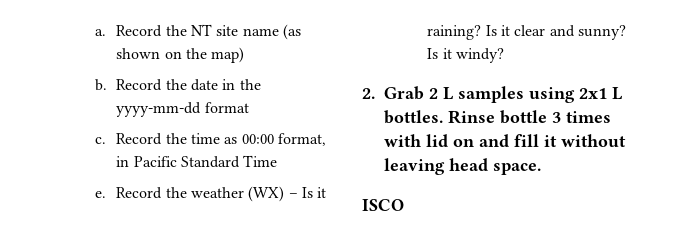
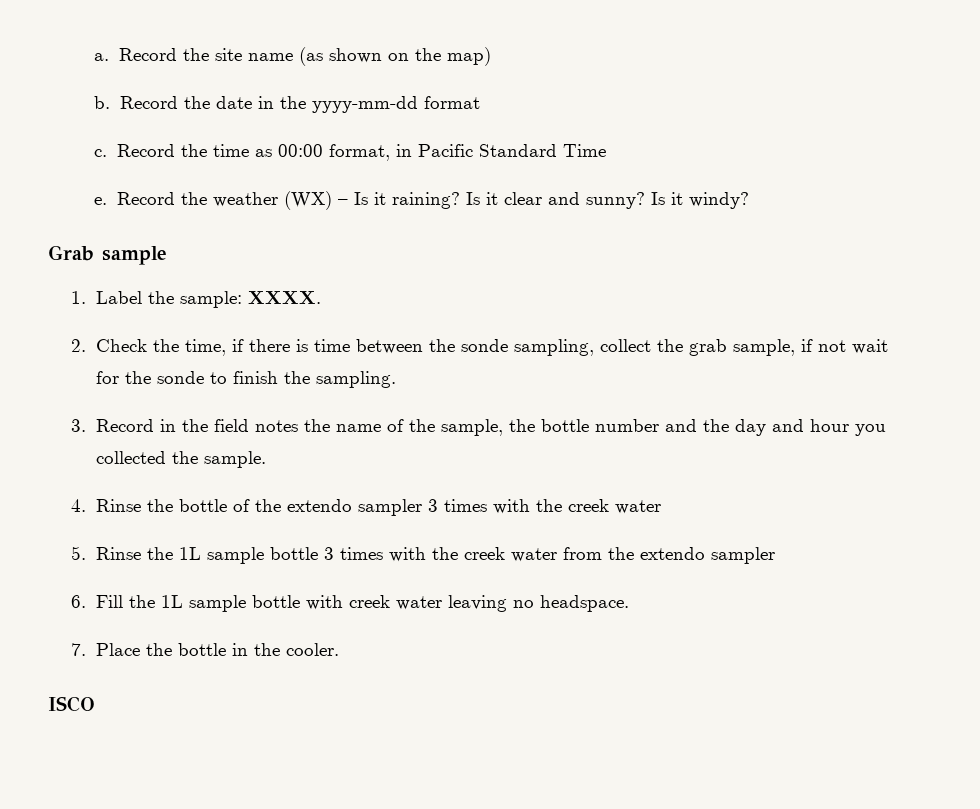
- Record the NT site name (as shown on the map)
+ Record the site name (as shown on the map)
- 2. Grab 2 L samples using 2x1 L bottles. Rinse bottle 3 times with lid on and fill it without leaving head space.
+ Grab sample
+ 1. Label the sample: XXXX.
+ 2. Check the time, if there is time between the sonde sampling, collect the grab sample, if not wait for the sonde to finish the sampling.
+ 3. Record in the field notes the name of the sample, the bottle number and the day and hour you collected the sample.
+ 4. Rinse the bottle of the extendo sampler 3 times with the creek water
+ 5. Rinse the 1L sample bottle 3 times with the creek water from the extendo sampler
+ 6. Fill the 1L sample bottle with creek water leaving no headspace.
+ 7. Place the bottle in the cooler.

